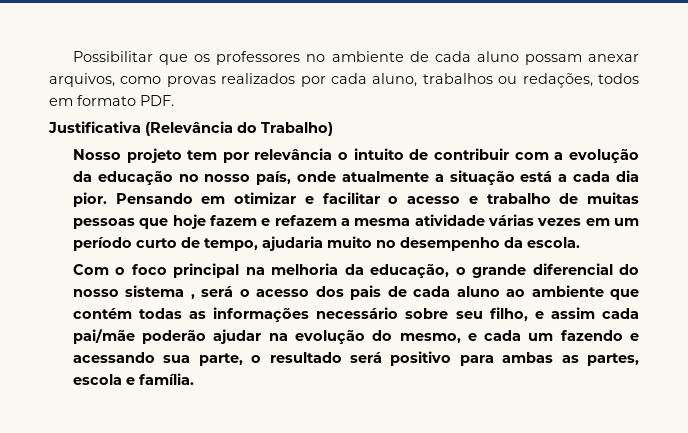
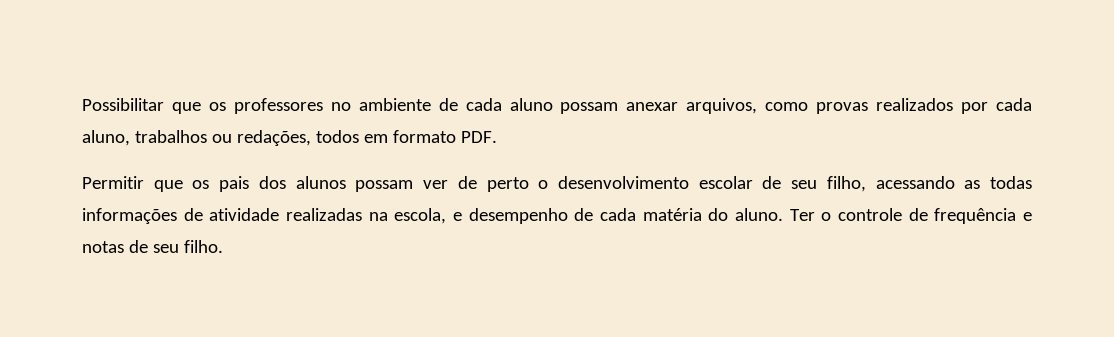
- Justificativa (Relevância do Trabalho)
- Nosso projeto tem por relevância o intuito de contribuir com a evolução da educação no nosso país, onde atualmente a situação está a cada dia pior. Pensando em otimizar e facilitar o acesso e trabalho de muitas pessoas que hoje fazem e refazem a mesma atividade várias vezes em um período curto de tempo, ajudaria muito no desempenho da escola.
- Com o foco principal na melhoria da educação, o grande diferencial do nosso sistema , será o acesso dos pais de cada aluno ao ambiente que contém todas as informações necessário sobre seu filho, e assim cada pai/mãe poderão ajudar na evolução do mesmo, e cada um fazendo e acessando sua parte, o resultado será positivo para ambas as partes, escola e família.
+ Permitir que os pais dos alunos possam ver de perto o desenvolvimento escolar de seu filho, acessando as todas informações de atividade realizadas na escola, e desempenho de cada matéria do aluno. Ter o controle de frequência e notas de seu filho.

